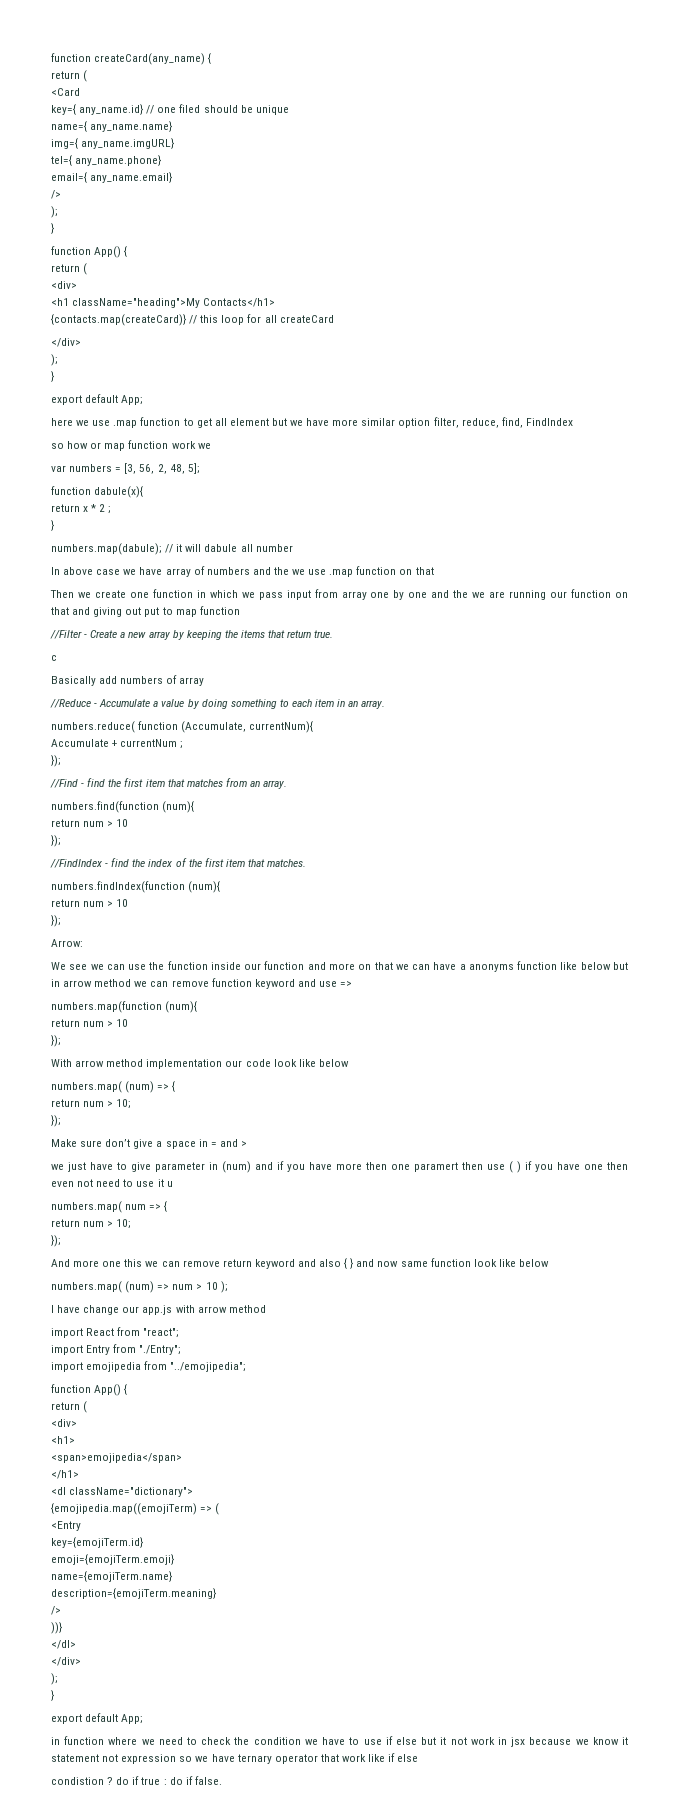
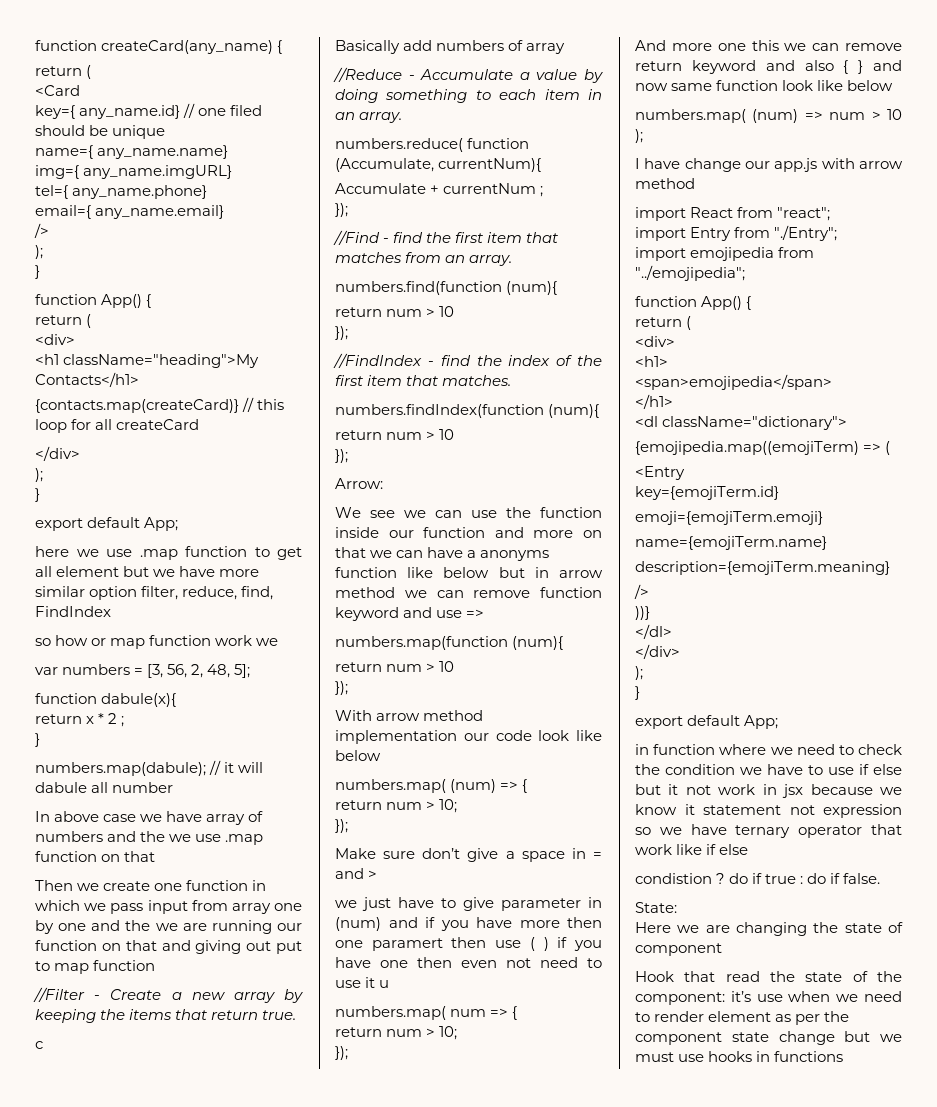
+ State:
+ Here we are changing the state of component
+ Hook that read the state of the component: it’s use when we need to render element as per the component state change but we must use hooks in functions

